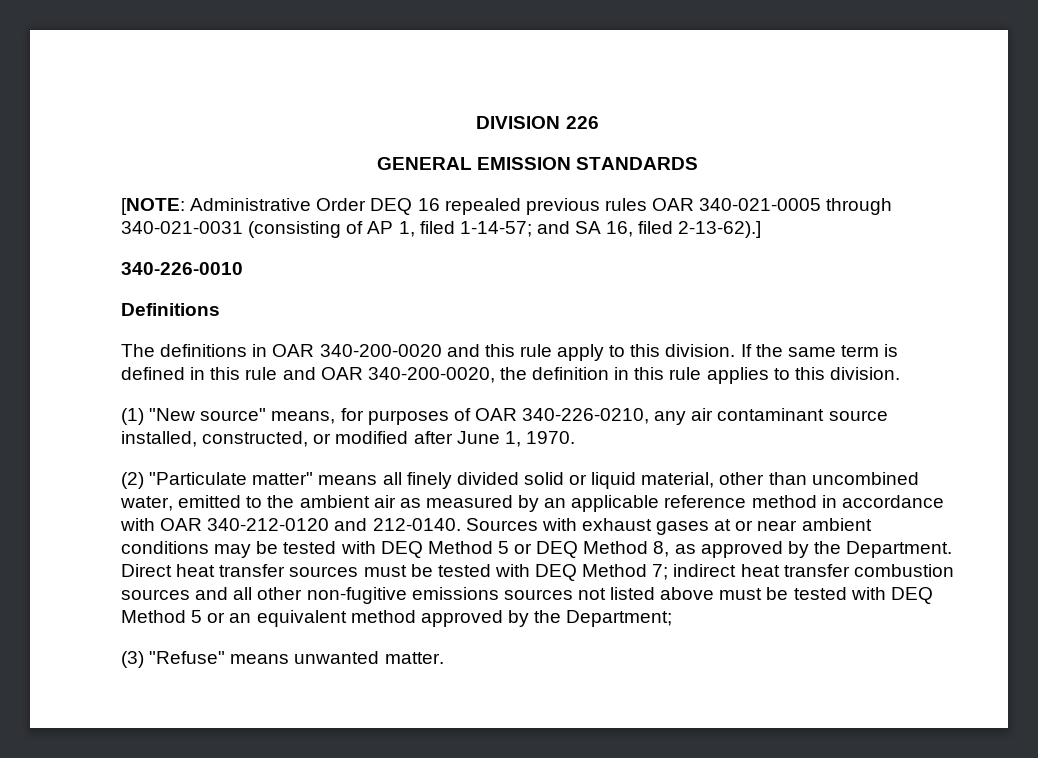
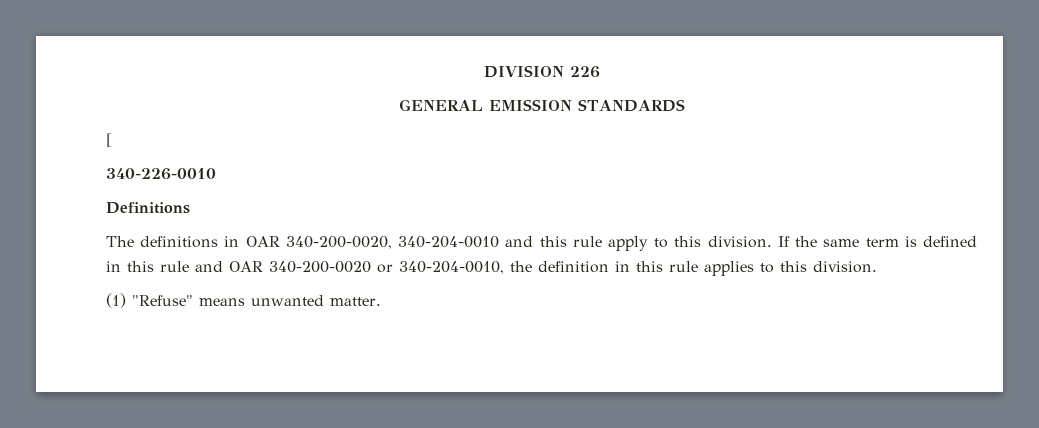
- [NOTE: Administrative Order DEQ 16 repealed previous rules OAR 340-021-0005 through 340-021-0031 (consisting of AP 1, filed 1-14-57; and SA 16, filed 2-13-62).]
+ [
- The definitions in OAR 340-200-0020 and this rule apply to this division.
+ The definitions in OAR 340-200-0020, 340-204-0010 and this rule apply to this division.
- If the same term is defined in this rule and OAR 340-200-0020, the definition in this rule applies to this division.
+ If the same term is defined in this rule and OAR 340-200-0020 or 340-204-0010, the definition in this rule applies to this division.
- (1) "New source" means, for purposes of OAR 340-226-0210, any air contaminant source installed, constructed, or modified after June 1, 1970.
- (2) "Particulate matter" means all finely divided solid or liquid material, other than uncombined water, emitted to the ambient air as measured by an applicable reference method in accordance with OAR 340-212-0120 and 212-0140. Sources with exhaust gases at or near ambient conditions may be tested with DEQ Method 5 or DEQ Method 8, as approved by the Department. Direct heat transfer sources must be tested with DEQ Method 7; indirect heat transfer combustion sources and all other non-fugitive emissions sources not listed above must be tested with DEQ Method 5 or an equivalent method approved by the Department;
- (3) "Refuse" means unwanted matter.
+ (1) "Refuse" means unwanted matter.

